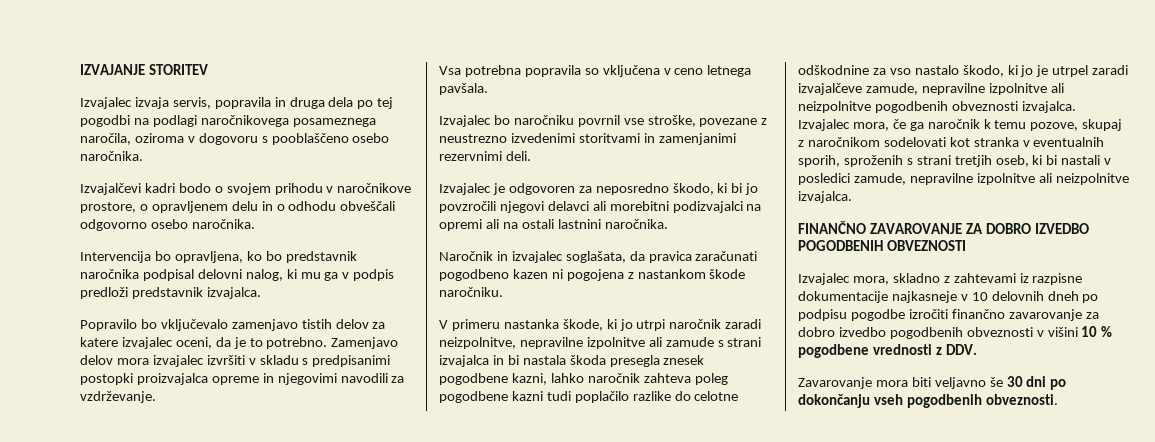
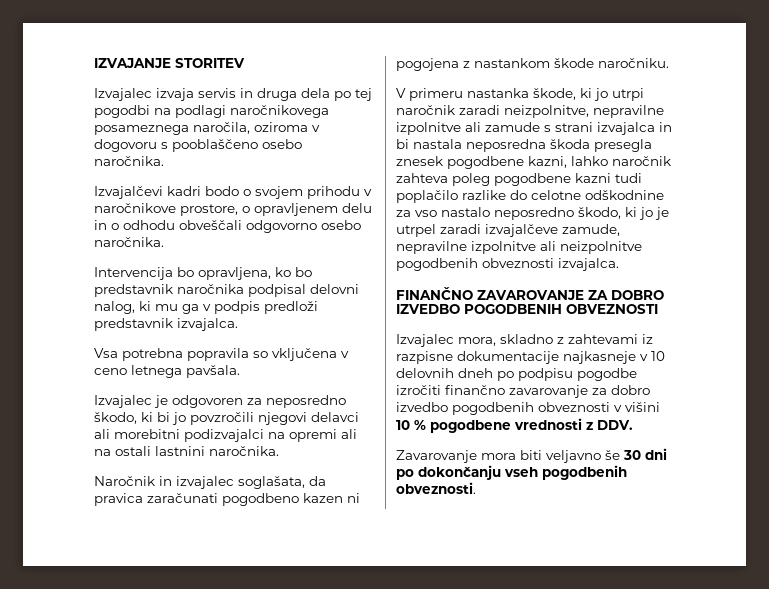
- Izvajalec izvaja servis, popravila in druga dela po tej pogodbi na podlagi naročnikovega posameznega naročila, oziroma v dogovoru s pooblaščeno osebo naročnika.
+ Izvajalec izvaja servis in druga dela po tej pogodbi na podlagi naročnikovega posameznega naročila, oziroma v dogovoru s pooblaščeno osebo naročnika.
- Popravilo bo vključevalo zamenjavo tistih delov za katere izvajalec oceni, da je to potrebno. Zamenjavo delov mora izvajalec izvršiti v skladu s predpisanimi postopki proizvajalca opreme in njegovimi navodili za vzdrževanje.
- Izvajalec bo naročniku povrnil vse stroške, povezane z neustrezno izvedenimi storitvami in zamenjanimi rezervnimi deli.
- V primeru nastanka škode, ki jo utrpi naročnik zaradi neizpolnitve, nepravilne izpolnitve ali zamude s strani izvajalca in bi nastala škoda presegla znesek pogodbene kazni, lahko naročnik zahteva poleg pogodbene kazni tudi poplačilo razlike do celotne odškodnine za vso nastalo škodo, ki jo je utrpel zaradi izvajalčeve zamude, nepravilne izpolnitve ali neizpolnitve pogodbenih obveznosti izvajalca. Izvajalec mora, če ga naročnik k temu pozove, skupaj z naročnikom sodelovati kot stranka v eventualnih sporih, sproženih s strani tretjih oseb, ki bi nastali v posledici zamude, nepravilne izpolnitve ali neizpolnitve izvajalca.
+ V primeru nastanka škode, ki jo utrpi naročnik zaradi neizpolnitve, nepravilne izpolnitve ali zamude s strani izvajalca in bi nastala neposredna škoda presegla znesek pogodbene kazni, lahko naročnik zahteva poleg pogodbene kazni tudi poplačilo razlike do celotne odškodnine za vso nastalo neposredno škodo, ki jo je utrpel zaradi izvajalčeve zamude, nepravilne izpolnitve ali neizpolnitve pogodbenih obveznosti izvajalca.

